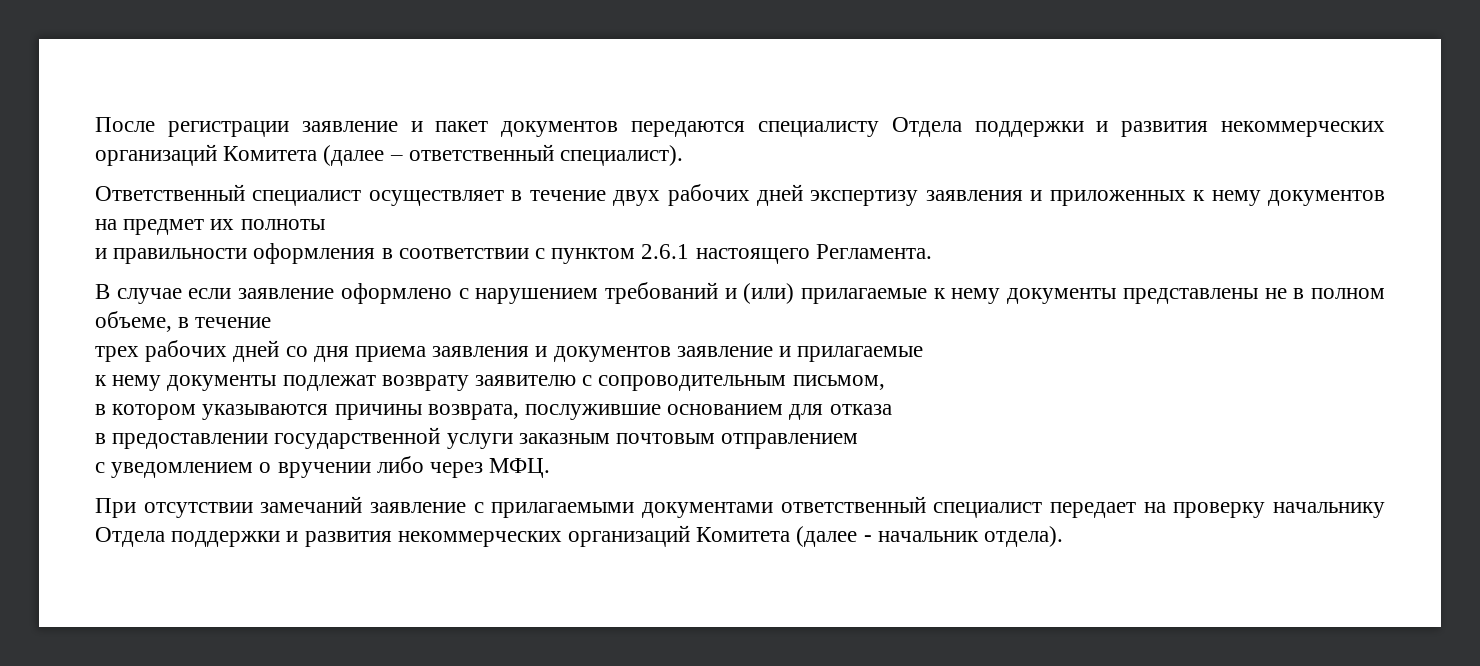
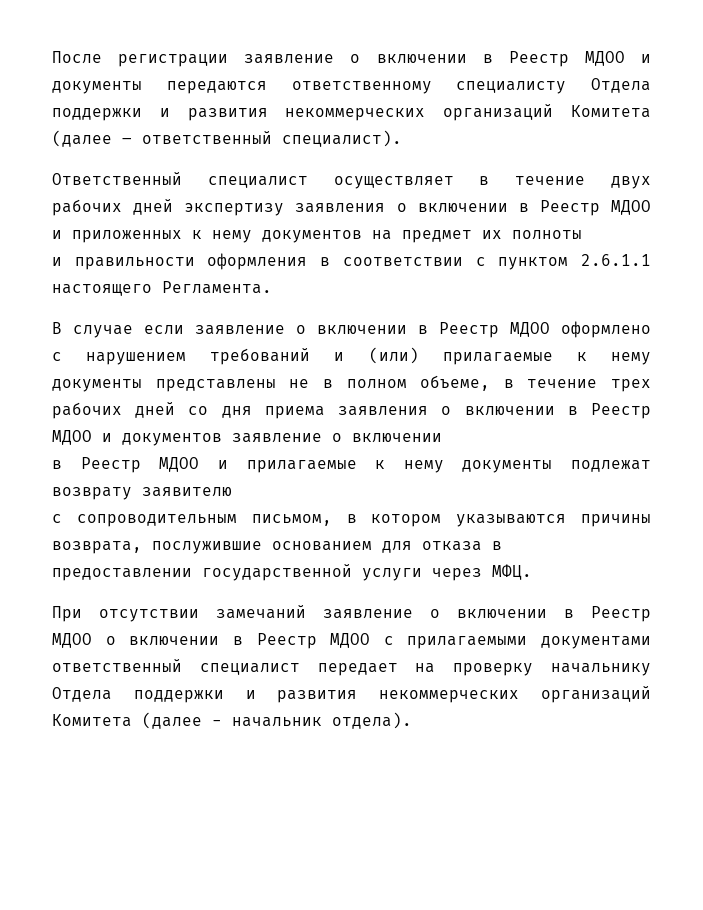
- После регистрации заявление и пакет документов передаются специалисту Отдела поддержки и развития некоммерческих организаций Комитета (далее – ответственный специалист).
+ После регистрации заявление о включении в Реестр МДОО и документы передаются ответственному специалисту Отдела поддержки и развития некоммерческих организаций Комитета (далее – ответственный специалист).
- Ответственный специалист осуществляет в течение двух рабочих дней экспертизу заявления и приложенных к нему документов на предмет их полноты
+ Ответственный специалист осуществляет в течение двух рабочих дней экспертизу заявления о включении в Реестр МДОО и приложенных к нему документов на предмет их полноты
- и правильности оформления в соответствии с пунктом 2.6.1 настоящего Регламента.
+ и правильности оформления в соответствии с пунктом 2.6.1.1 настоящего Регламента.
- В случае если заявление оформлено с нарушением требований и (или) прилагаемые к нему документы представлены не в полном объеме, в течение
- трех рабочих дней со дня приема заявления и документов заявление и прилагаемые
- к нему документы подлежат возврату заявителю с сопроводительным письмом,
- в котором указываются причины возврата, послужившие основанием для отказа
- в предоставлении государственной услуги заказным почтовым отправлением
- с уведомлением о вручении либо через МФЦ.
+ В случае если заявление о включении в Реестр МДОО оформлено с нарушением требований и (или) прилагаемые к нему документы представлены не в полном объеме, в течение трех рабочих дней со дня приема заявления о включении в Реестр МДОО и документов заявление о включении
+ в Реестр МДОО и прилагаемые к нему документы подлежат возврату заявителю
+ с сопроводительным письмом, в котором указываются причины возврата, послужившие основанием для отказа в предоставлении государственной услуги через МФЦ.
- При отсутствии замечаний заявление с прилагаемыми документами ответственный специалист передает на проверку начальнику Отдела поддержки и развития некоммерческих организаций Комитета (далее - начальник отдела).
+ При отсутствии замечаний заявление о включении в Реестр МДОО о включении в Реестр МДОО с прилагаемыми документами ответственный специалист передает на проверку начальнику Отдела поддержки и развития некоммерческих организаций Комитета (далее - начальник отдела).

